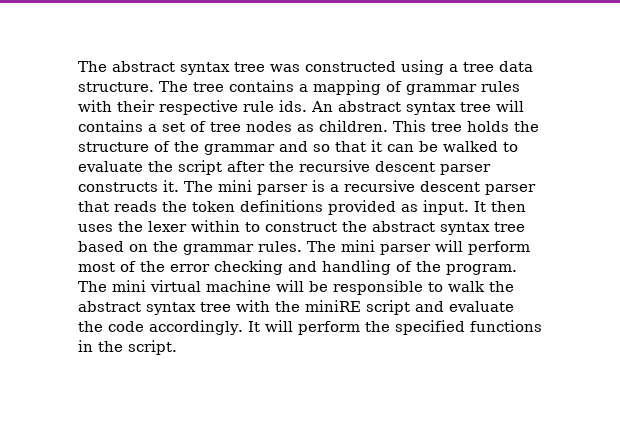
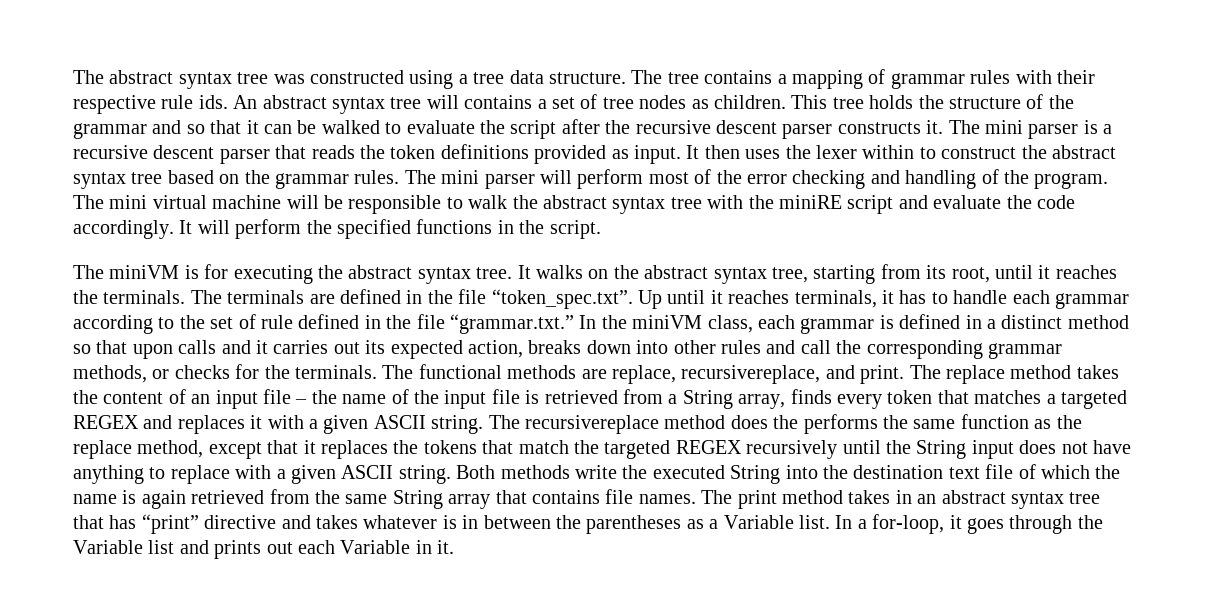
+ The miniVM is for executing the abstract syntax tree. It walks on the abstract syntax tree, starting from its root, until it reaches the terminals. The terminals are defined in the file “token_spec.txt”. Up until it reaches terminals, it has to handle each grammar according to the set of rule defined in the file “grammar.txt.” In the miniVM class, each grammar is defined in a distinct method so that upon calls and it carries out its expected action, breaks down into other rules and call the corresponding grammar methods, or checks for the terminals. The functional methods are replace, recursivereplace, and print. The replace method takes the content of an input file – the name of the input file is retrieved from a String array, finds every token that matches a targeted REGEX and replaces it with a given ASCII string. The recursivereplace method does the performs the same function as the replace method, except that it replaces the tokens that match the targeted REGEX recursively until the String input does not have anything to replace with a given ASCII string. Both methods write the executed String into the destination text file of which the name is again retrieved from the same String array that contains file names. The print method takes in an abstract syntax tree that has “print” directive and takes whatever is in between the parentheses as a Variable list. In a for-loop, it goes through the Variable list and prints out each Variable in it.

